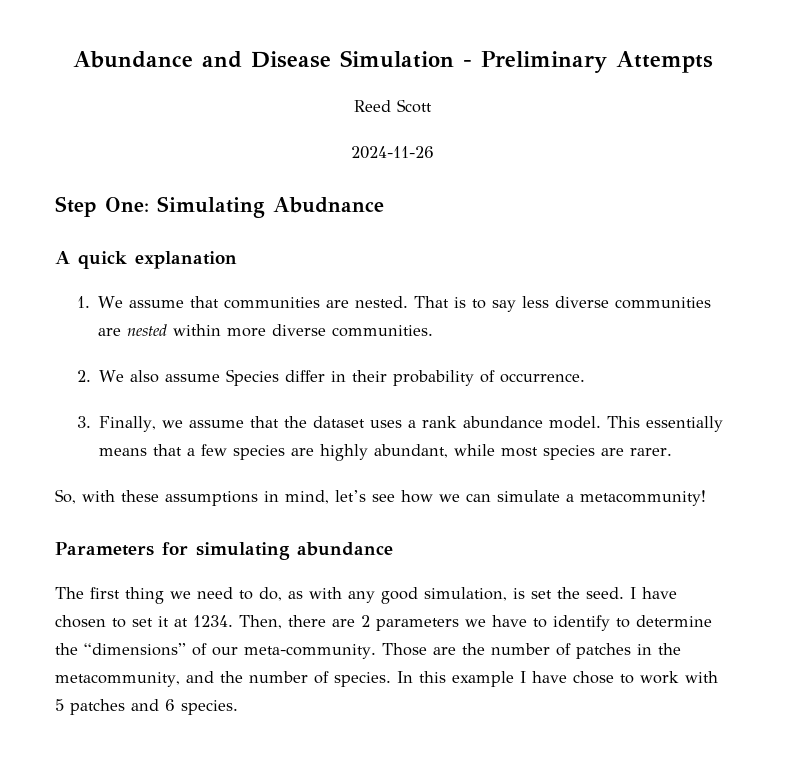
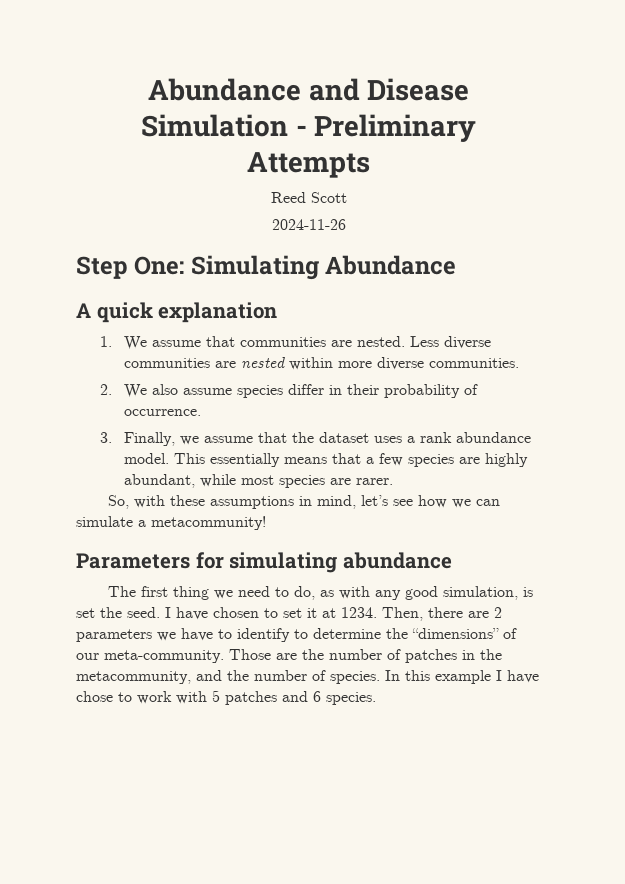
- Step One: Simulating Abudnance
+ Step One: Simulating Abundance
- That is to say less diverse communities are nested within more diverse communities.
+ Less diverse communities are nested within more diverse communities.
- 2. We also assume Species differ in their probability of occurrence.
+ 2. We also assume species differ in their probability of occurrence.

